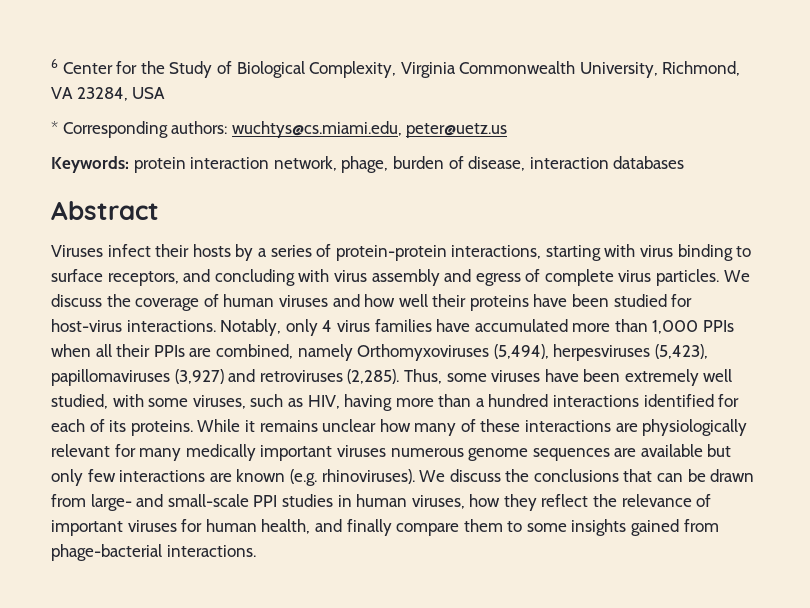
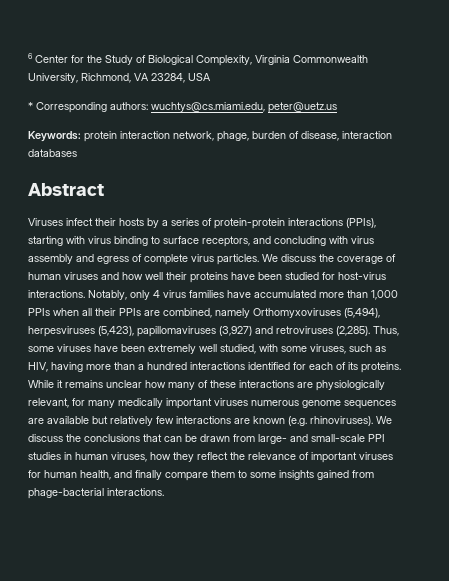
- Viruses infect their hosts by a series of protein-protein interactions, starting with virus binding to surface receptors, and concluding with virus assembly and egress of complete virus particles.
+ Viruses infect their hosts by a series of protein-protein interactions (PPIs), starting with virus binding to surface receptors, and concluding with virus assembly and egress of complete virus particles.
- While it remains unclear how many of these interactions are physiologically relevant for many medically important viruses numerous genome sequences are available but only few interactions are known (e.g. rhinoviruses).
+ While it remains unclear how many of these interactions are physiologically relevant, for many medically important viruses numerous genome sequences are available but relatively few interactions are known (e.g. rhinoviruses).

